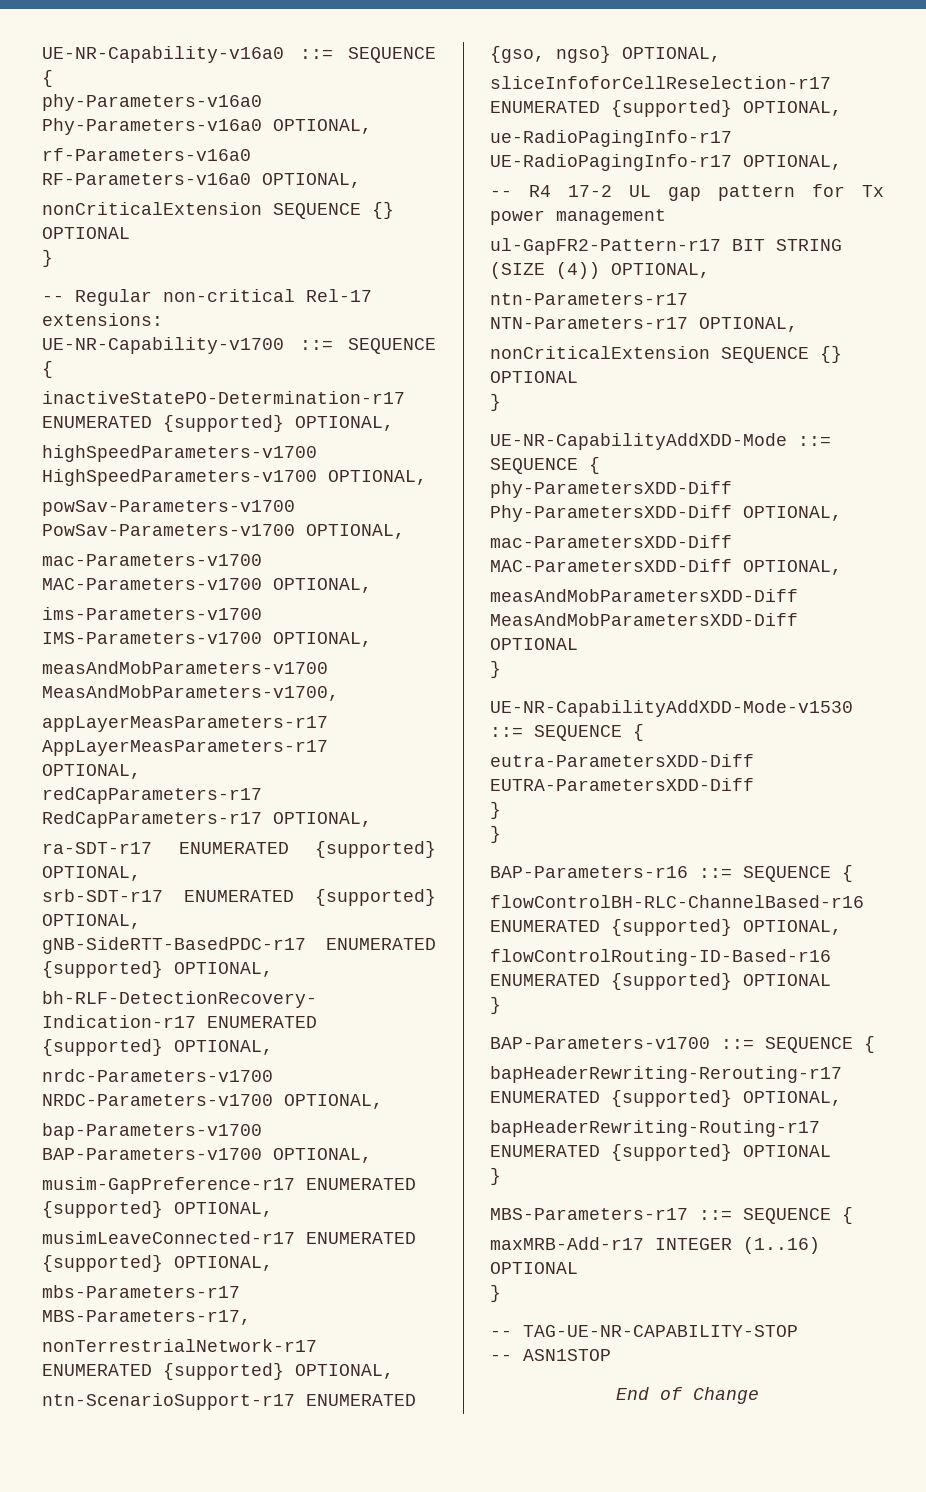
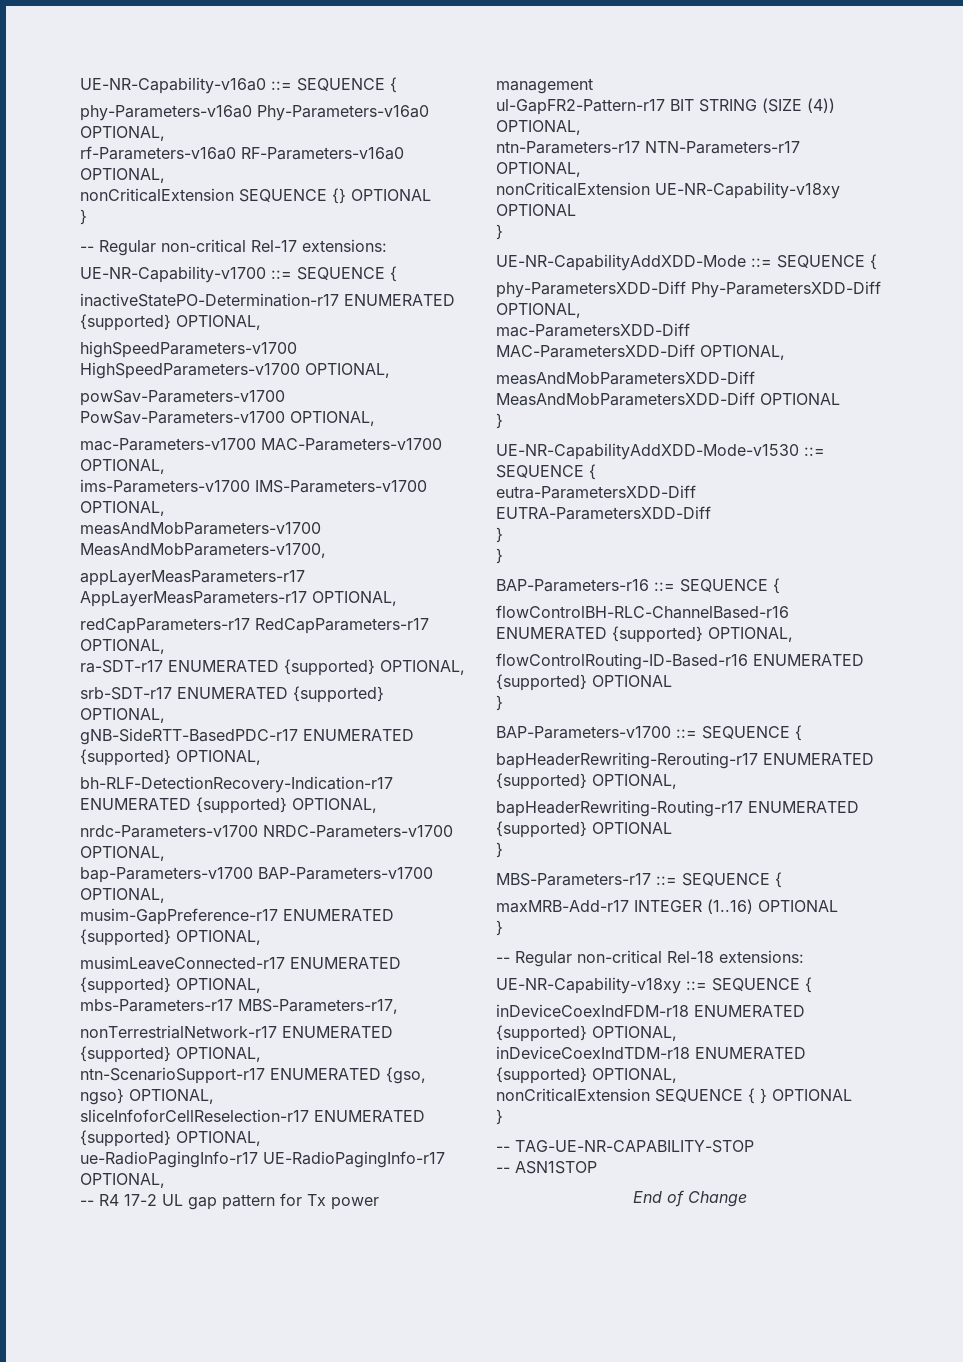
  ntn-Parameters-r17 NTN-Parameters-r17 OPTIONAL,
- nonCriticalExtension SEQUENCE {} OPTIONAL
+ nonCriticalExtension UE-NR-Capability-v18xy OPTIONAL
+ -- Regular non-critical Rel-18 extensions:
+ UE-NR-Capability-v18xy ::= SEQUENCE {
+ inDeviceCoexIndFDM-r18 ENUMERATED {supported} OPTIONAL,
+ inDeviceCoexIndTDM-r18 ENUMERATED {supported} OPTIONAL,
+ nonCriticalExtension SEQUENCE { } OPTIONAL
+ }

